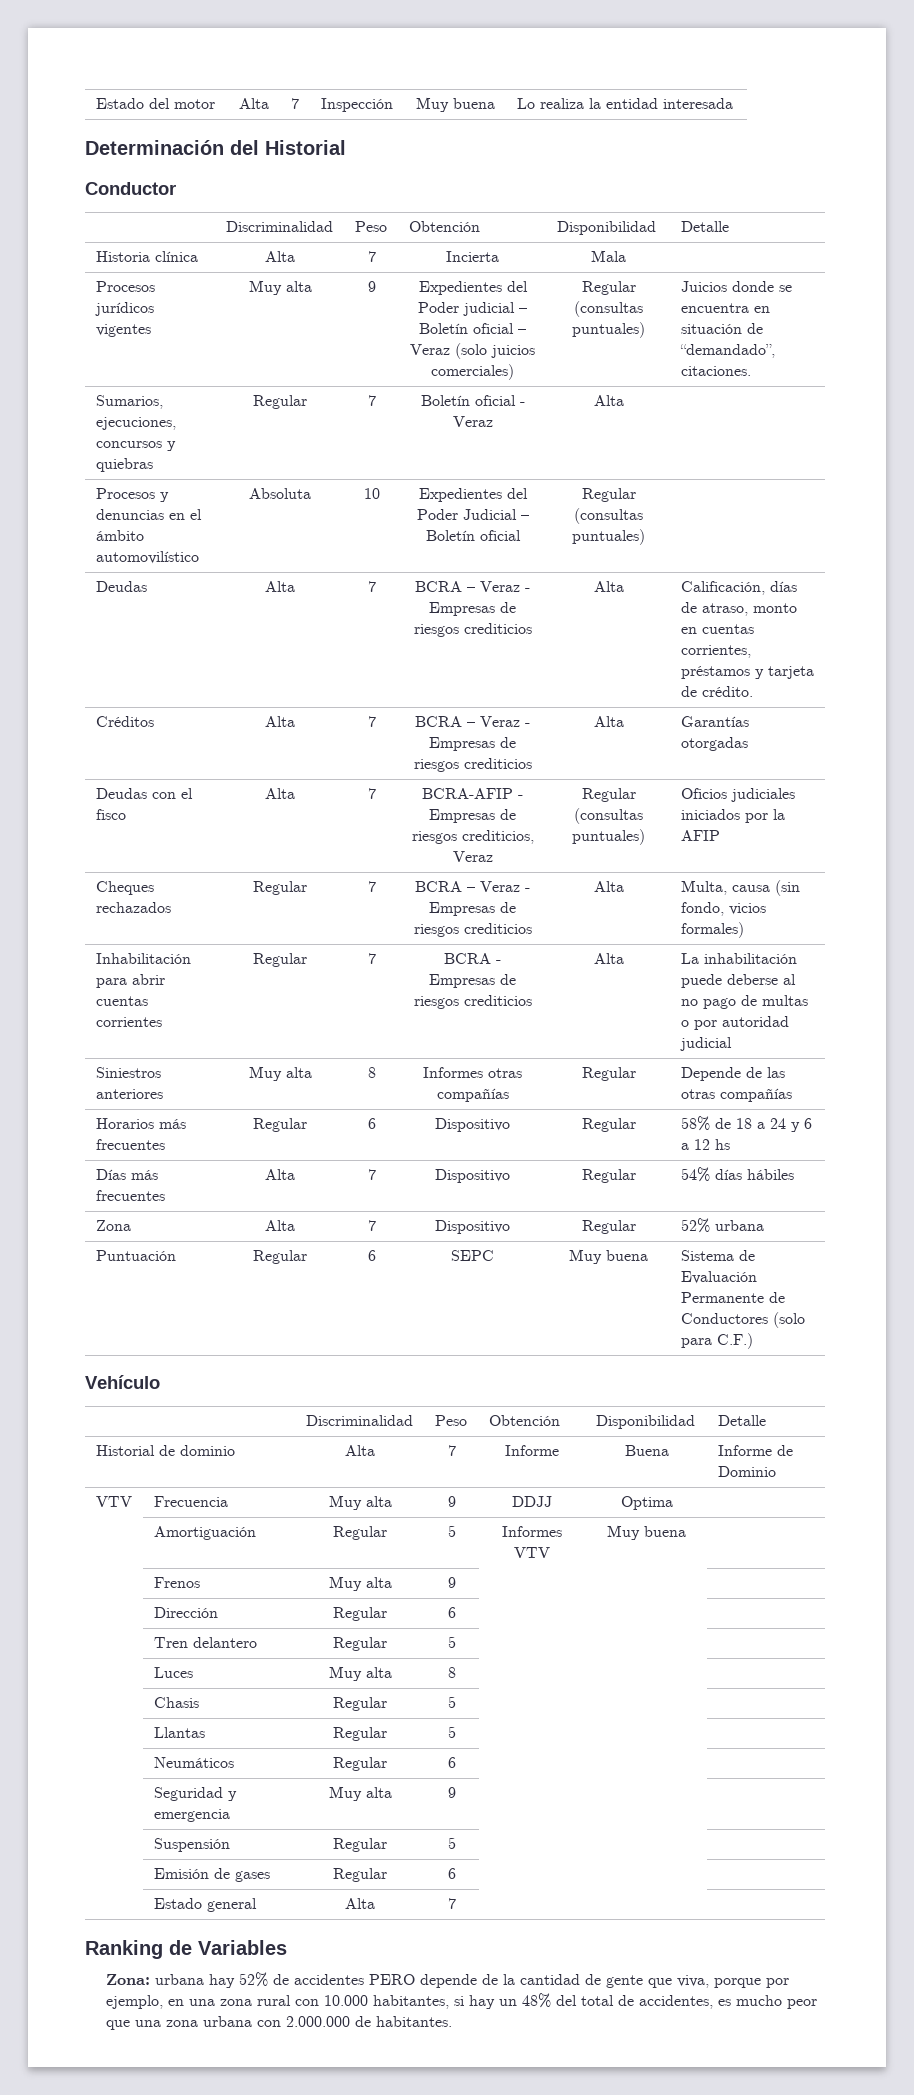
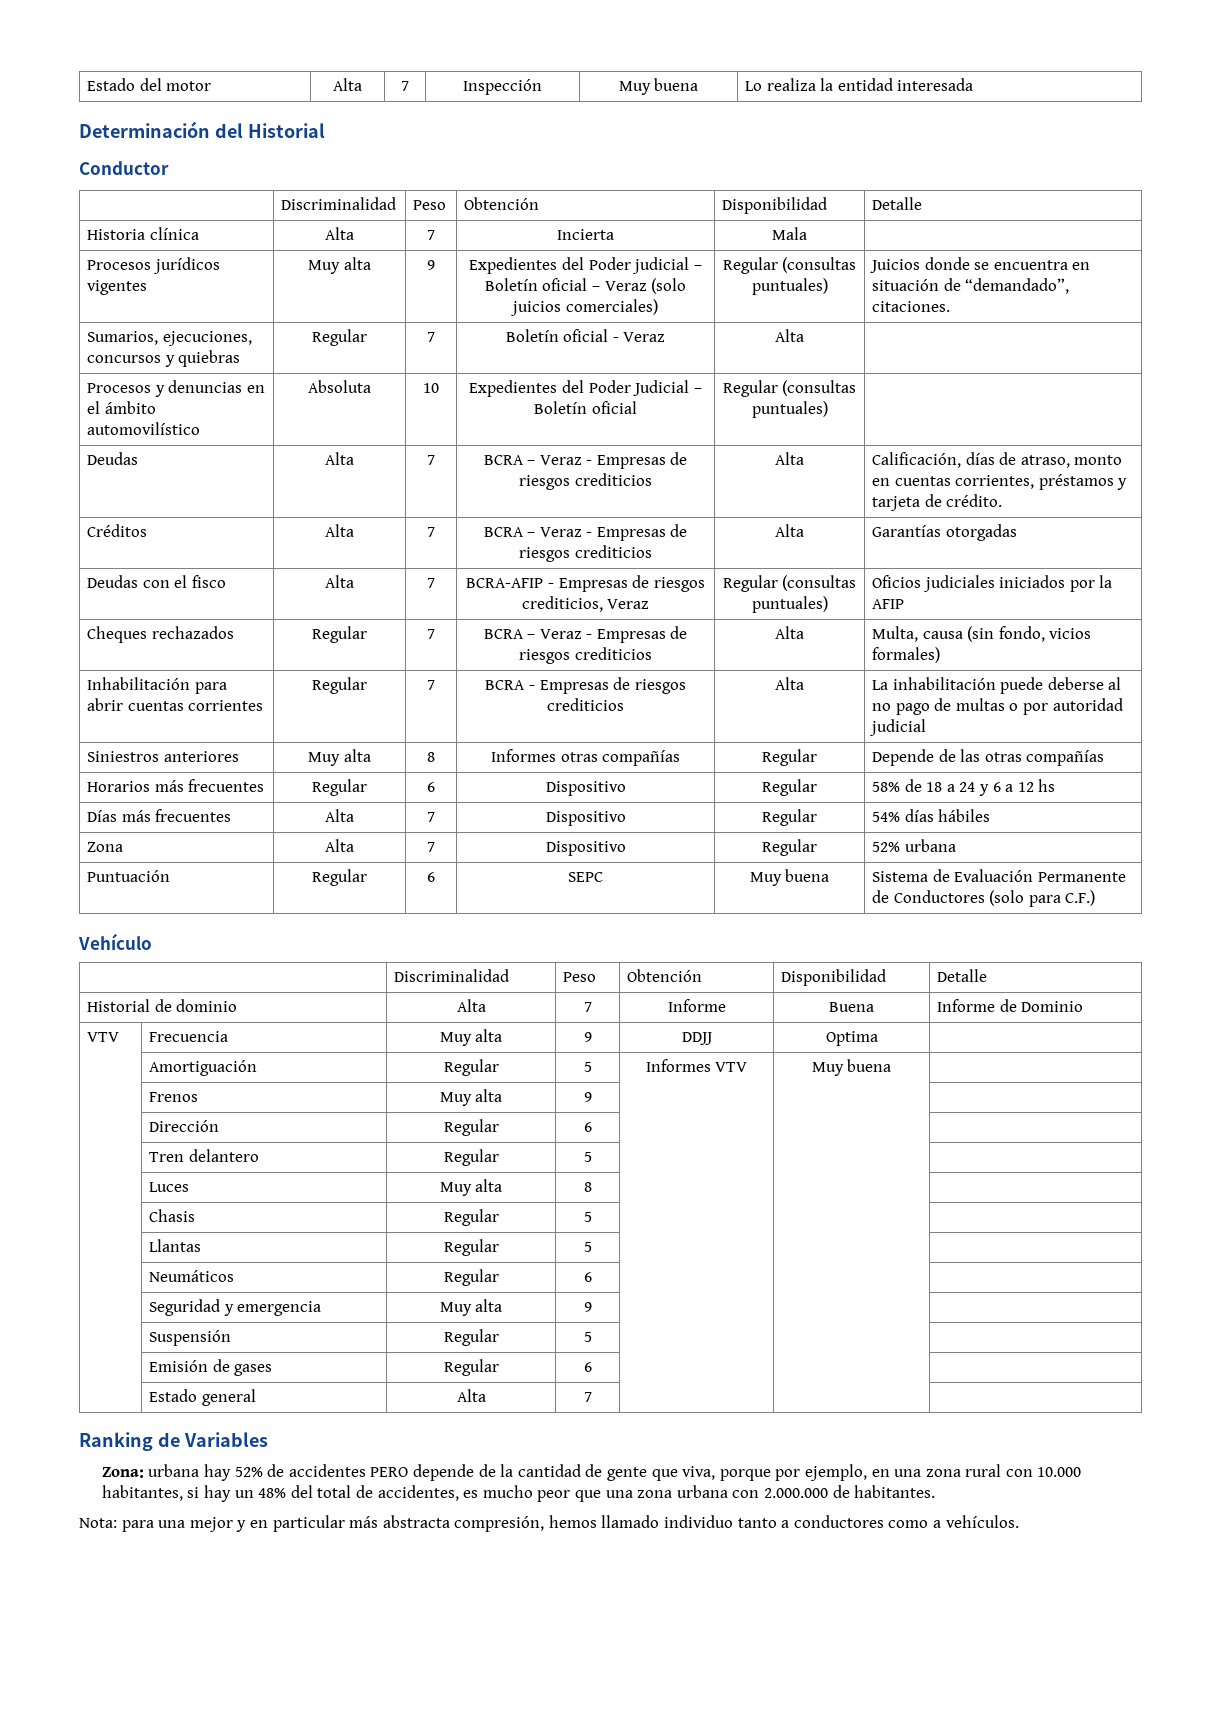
+ Nota: para una mejor y en particular más abstracta compresión, hemos llamado individuo tanto a conductores como a vehículos.

